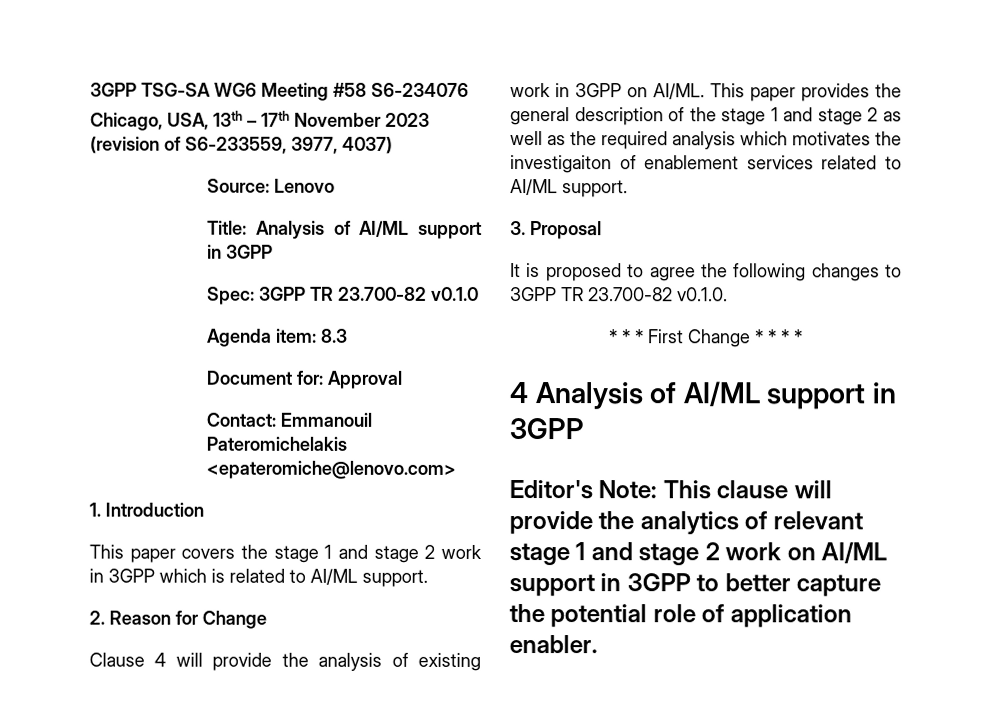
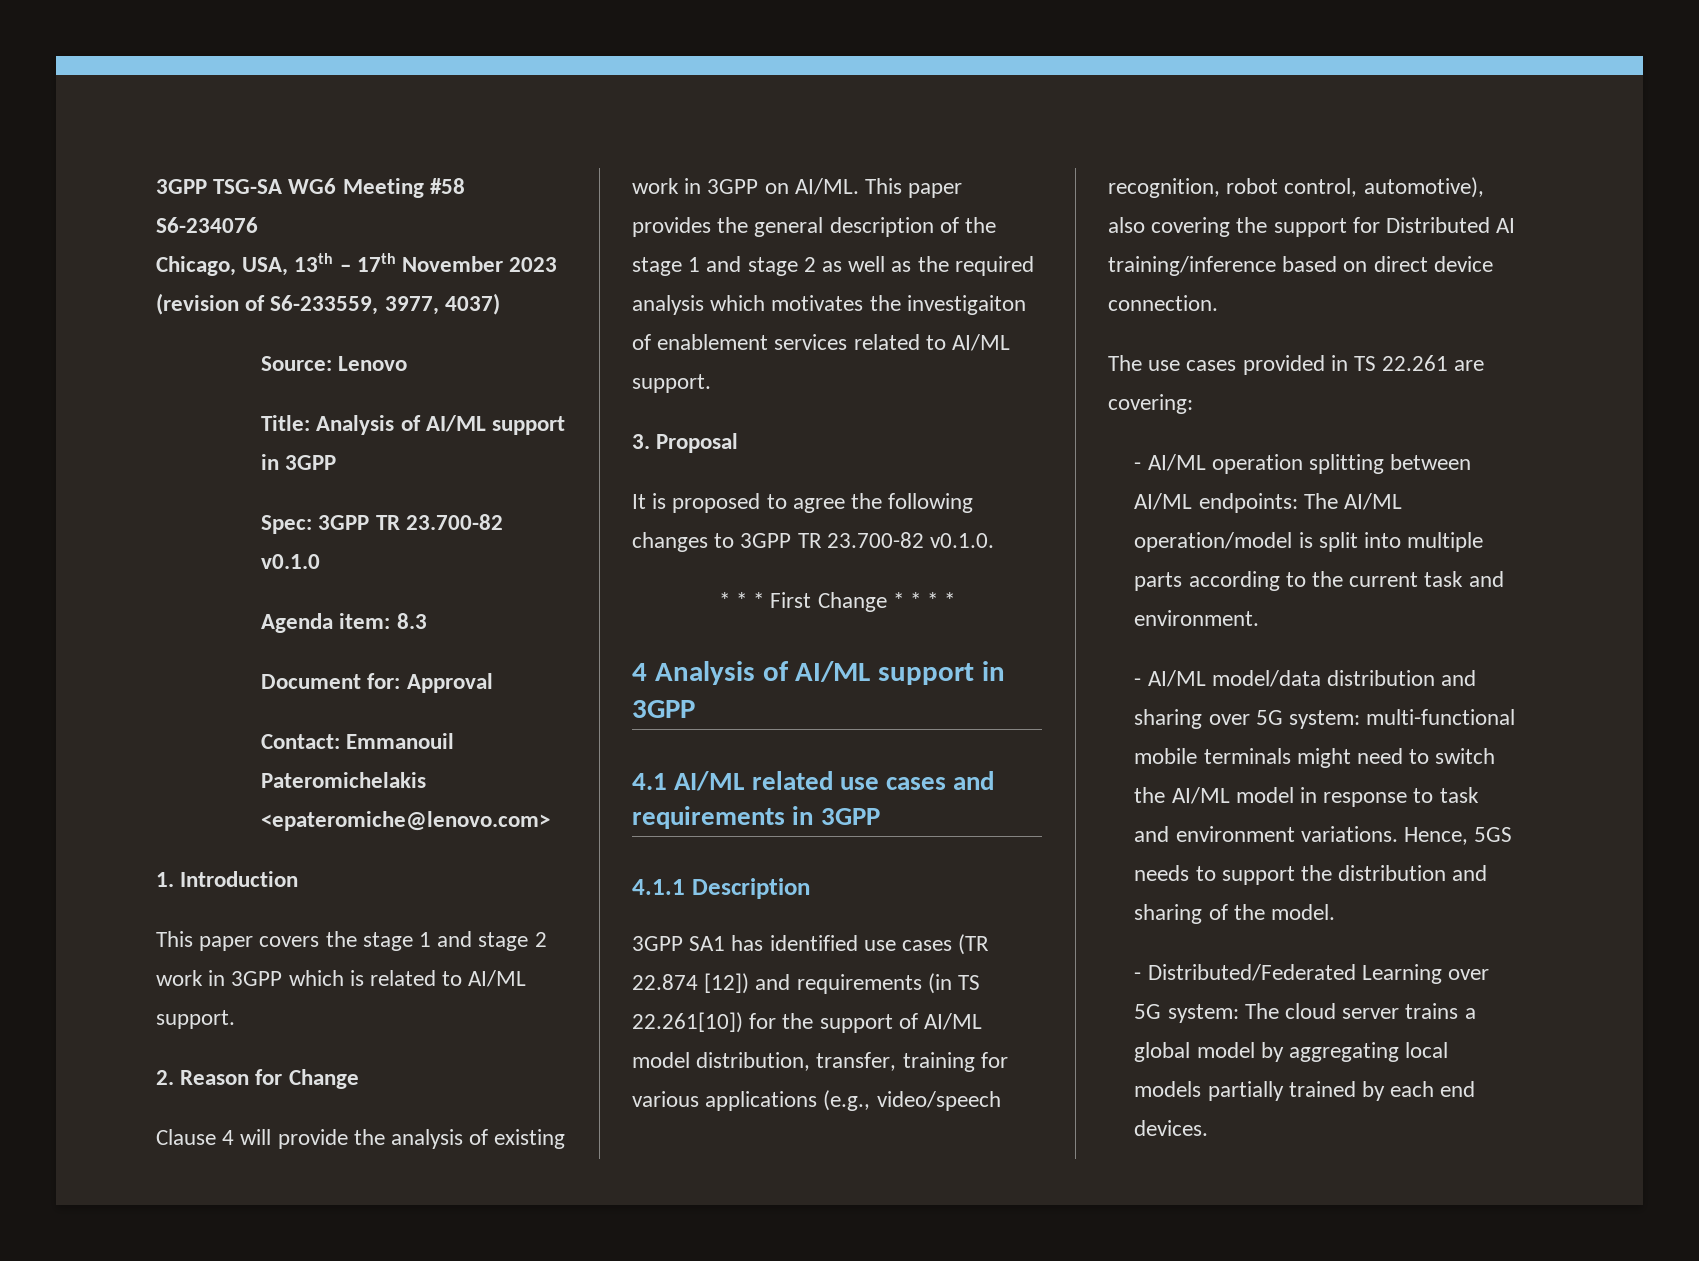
- Editor's Note: This clause will provide the analytics of relevant stage 1 and stage 2 work on AI/ML support in 3GPP to better capture the potential role of application enabler.
+ 4.1 AI/ML related use cases and requirements in 3GPP
+ 4.1.1 Description
+ 3GPP SA1 has identified use cases (TR 22.874 [12]) and requirements (in TS 22.261[10]) for the support of AI/ML model distribution, transfer, training for various applications (e.g., video/speech recognition, robot control, automotive), also covering the support for Distributed AI training/inference based on direct device connection.
+ The use cases provided in TS 22.261 are covering:
+ - AI/ML operation splitting between AI/ML endpoints: The AI/ML operation/model is split into multiple parts according to the current task and environment.
+ - AI/ML model/data distribution and sharing over 5G system: multi-functional mobile terminals might need to switch the AI/ML model in response to task and environment variations. Hence, 5GS needs to support the distribution and sharing of the model.
+ - Distributed/Federated Learning over 5G system: The cloud server trains a global model by aggregating local models partially trained by each end devices.

